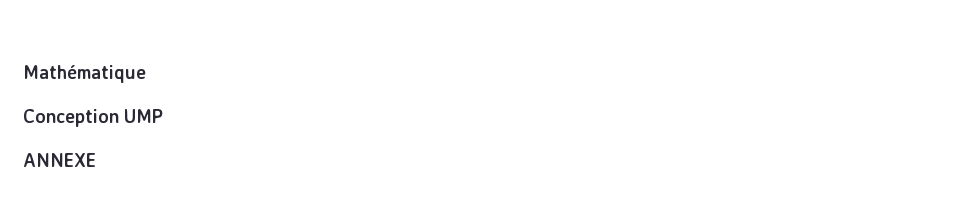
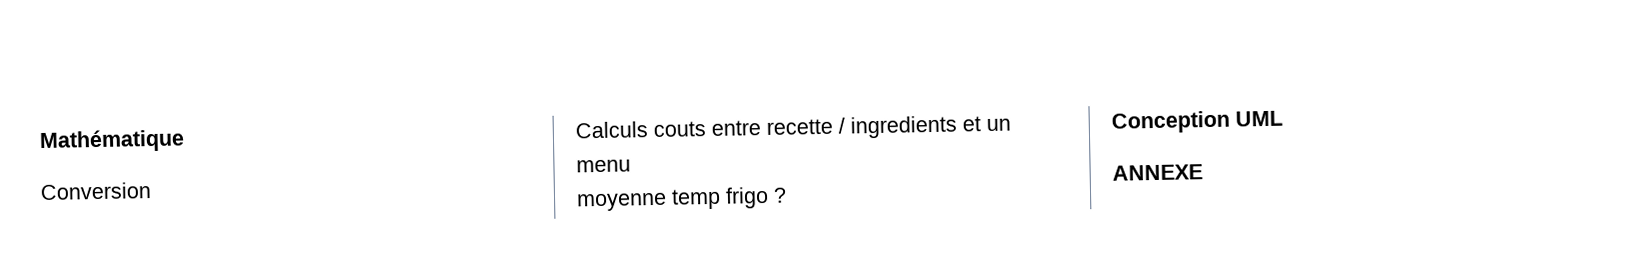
+ Conversion
+ Calculs couts entre recette / ingredients et un menu
+ moyenne temp frigo ?
- Conception UMP
+ Conception UML

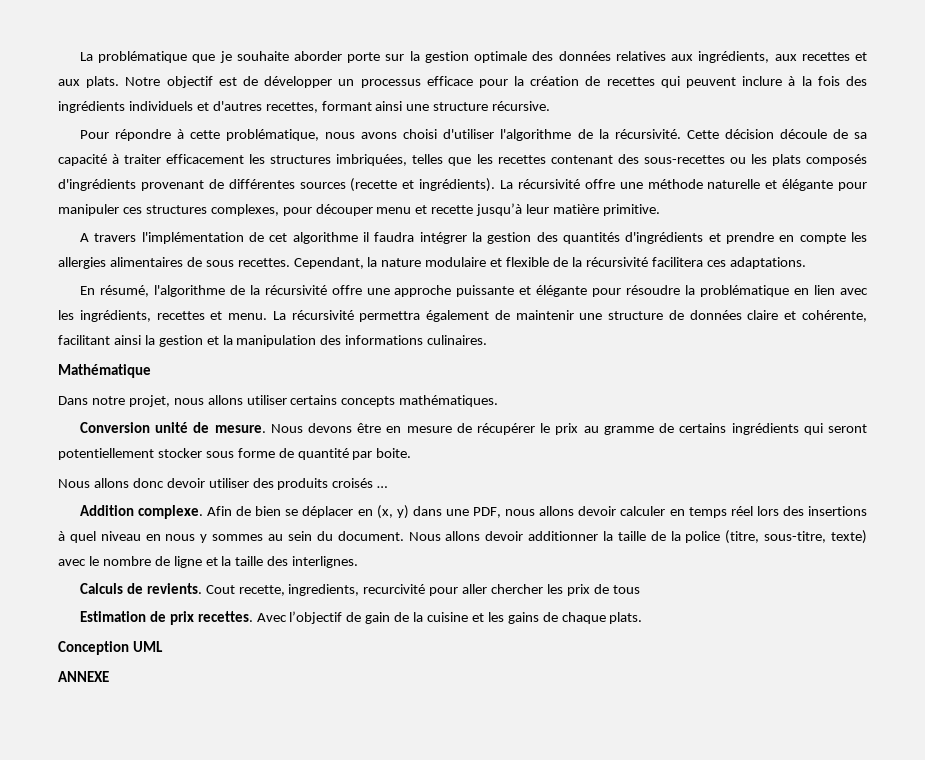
+ La problématique que je souhaite aborder porte sur la gestion optimale des données relatives aux ingrédients, aux recettes et aux plats. Notre objectif est de développer un processus efficace pour la création de recettes qui peuvent inclure à la fois des ingrédients individuels et d'autres recettes, formant ainsi une structure récursive.
+ Pour répondre à cette problématique, nous avons choisi d'utiliser l'algorithme de la récursivité. Cette décision découle de sa capacité à traiter efficacement les structures imbriquées, telles que les recettes contenant des sous-recettes ou les plats composés d'ingrédients provenant de différentes sources (recette et ingrédients). La récursivité offre une méthode naturelle et élégante pour manipuler ces structures complexes, pour découper menu et recette jusqu’à leur matière primitive.
+ A travers l'implémentation de cet algorithme il faudra intégrer la gestion des quantités d'ingrédients et prendre en compte les allergies alimentaires de sous recettes. Cependant, la nature modulaire et flexible de la récursivité facilitera ces adaptations.
+ En résumé, l'algorithme de la récursivité offre une approche puissante et élégante pour résoudre la problématique en lien avec les ingrédients, recettes et menu. La récursivité permettra également de maintenir une structure de données claire et cohérente, facilitant ainsi la gestion et la manipulation des informations culinaires.
  Mathématique
- Conversion
- Calculs couts entre recette / ingredients et un menu
- moyenne temp frigo ?
+ Dans notre projet, nous allons utiliser certains concepts mathématiques.
+ Conversion unité de mesure. Nous devons être en mesure de récupérer le prix au gramme de certains ingrédients qui seront potentiellement stocker sous forme de quantité par boite.
+ Nous allons donc devoir utiliser des produits croisés …
+ Addition complexe. Afin de bien se déplacer en (x, y) dans une PDF, nous allons devoir calculer en temps réel lors des insertions à quel niveau en nous y sommes au sein du document. Nous allons devoir additionner la taille de la police (titre, sous-titre, texte) avec le nombre de ligne et la taille des interlignes.
+ Calculs de revients. Cout recette, ingredients, recurcivité pour aller chercher les prix de tous
+ Estimation de prix recettes. Avec l’objectif de gain de la cuisine et les gains de chaque plats.

